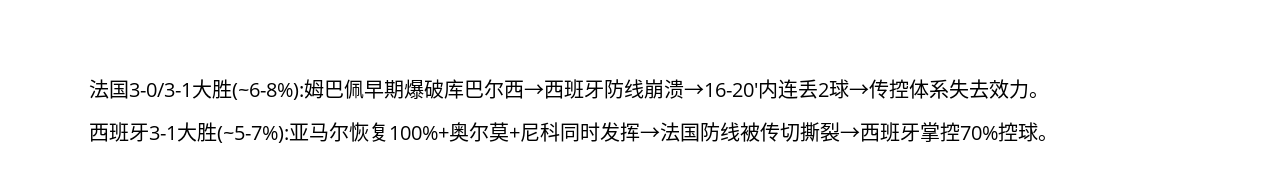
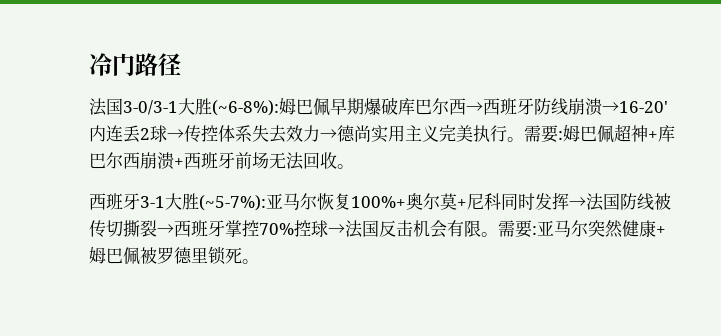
+ 冷门路径
- 法国3-0/3-1大胜(~6-8%):姆巴佩早期爆破库巴尔西→西班牙防线崩溃→16-20'内连丢2球→传控体系失去效力。
+ 法国3-0/3-1大胜(~6-8%):姆巴佩早期爆破库巴尔西→西班牙防线崩溃→16-20'内连丢2球→传控体系失去效力→德尚实用主义完美执行。需要:姆巴佩超神+库巴尔西崩溃+西班牙前场无法回收。
- 西班牙3-1大胜(~5-7%):亚马尔恢复100%+奥尔莫+尼科同时发挥→法国防线被传切撕裂→西班牙掌控70%控球。
+ 西班牙3-1大胜(~5-7%):亚马尔恢复100%+奥尔莫+尼科同时发挥→法国防线被传切撕裂→西班牙掌控70%控球→法国反击机会有限。需要:亚马尔突然健康+姆巴佩被罗德里锁死。

